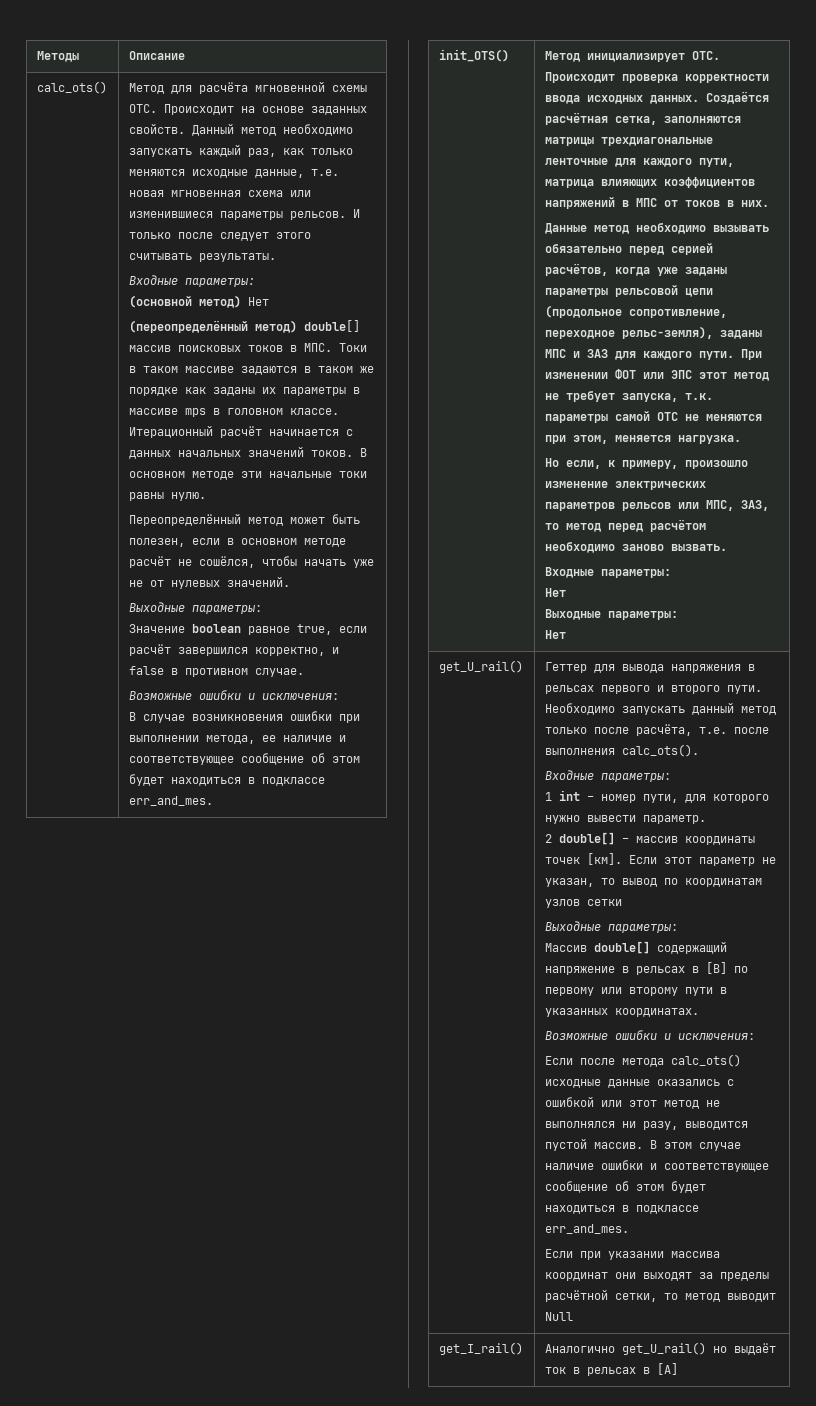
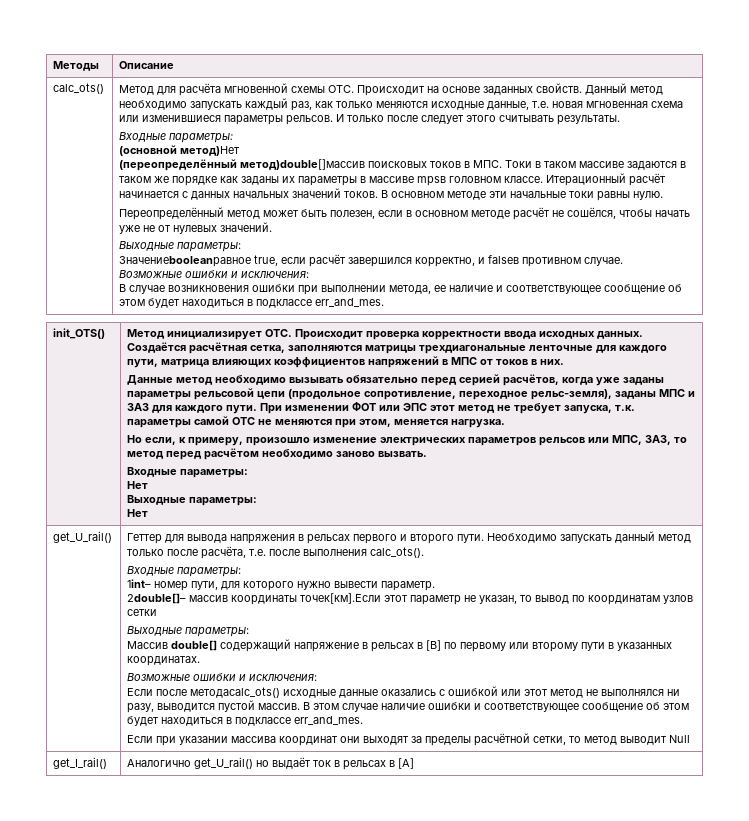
- (основной метод) Нет
+ (основной метод)Нет
- (переопределённый метод) double[] массив поисковых токов в МПС. Токи в таком массиве задаются в таком же порядке как заданы их параметры в массиве mps в головном классе.
+ (переопределённый метод)double[]массив поисковых токов в МПС. Токи в таком массиве задаются в таком же порядке как заданы их параметры в массиве mpsв головном классе.
- Значение boolean равное true, если расчёт завершился корректно, и false в противном случае.
+ Значениеbooleanравное true, если расчёт завершился корректно, и falseв противном случае.
- 1 int – номер пути, для которого нужно вывести параметр.
+ 1int– номер пути, для которого нужно вывести параметр.
- 2 double[] – массив координаты точек [км]. Если этот параметр не указан, то вывод по координатам узлов сетки
+ 2double[]– массив координаты точек[км].Если этот параметр не указан, то вывод по координатам узлов сетки
- Если после метода calc_ots() исходные данные оказались с ошибкой или этот метод не выполнялся ни разу, выводится пустой массив.
+ Если после методаcalc_ots() исходные данные оказались с ошибкой или этот метод не выполнялся ни разу, выводится пустой массив.

